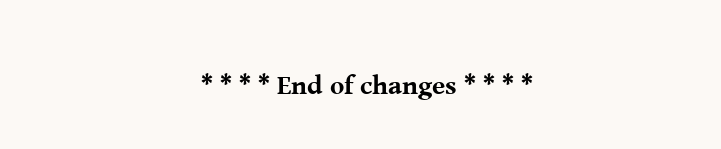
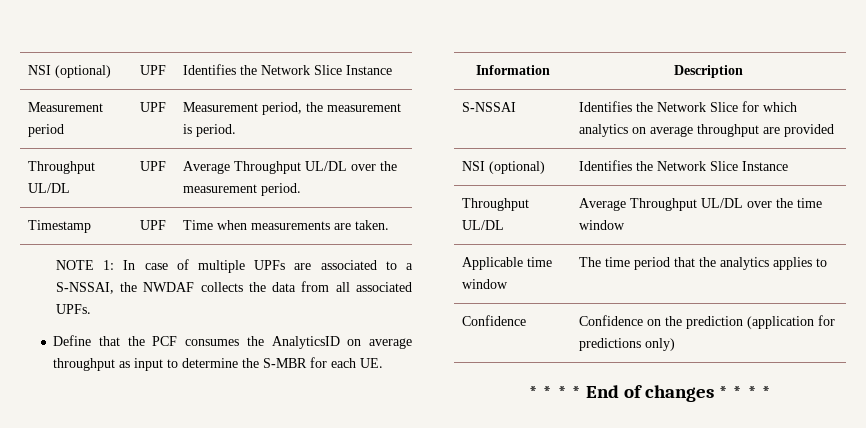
+ NSI (optional) | UPF | Identifies the Network Slice Instance
+ Measurement period | UPF | Measurement period, the measurement is period.
+ Throughput UL/DL | UPF | Average Throughput UL/DL over the measurement period.
+ Timestamp | UPF | Time when measurements are taken.
+ NOTE 1: In case of multiple UPFs are associated to a S-NSSAI, the NWDAF collects the data from all associated UPFs.
+ Define that the PCF consumes the AnalyticsID on average throughput as input to determine the S-MBR for each UE.
+ Information | Description
+ S-NSSAI | Identifies the Network Slice for which analytics on average throughput are provided
+ NSI (optional) | Identifies the Network Slice Instance
+ Throughput UL/DL | Average Throughput UL/DL over the time window
+ Applicable time window | The time period that the analytics applies to
+ Confidence | Confidence on the prediction (application for predictions only)

